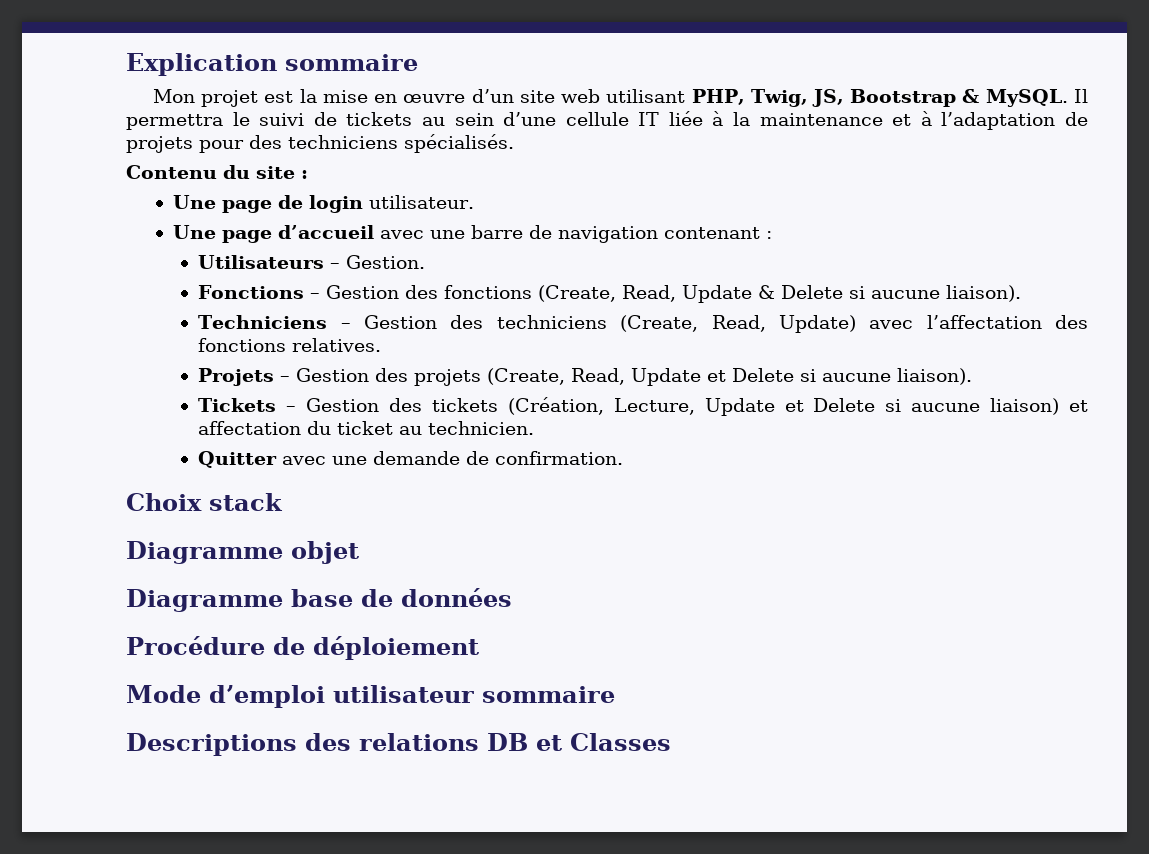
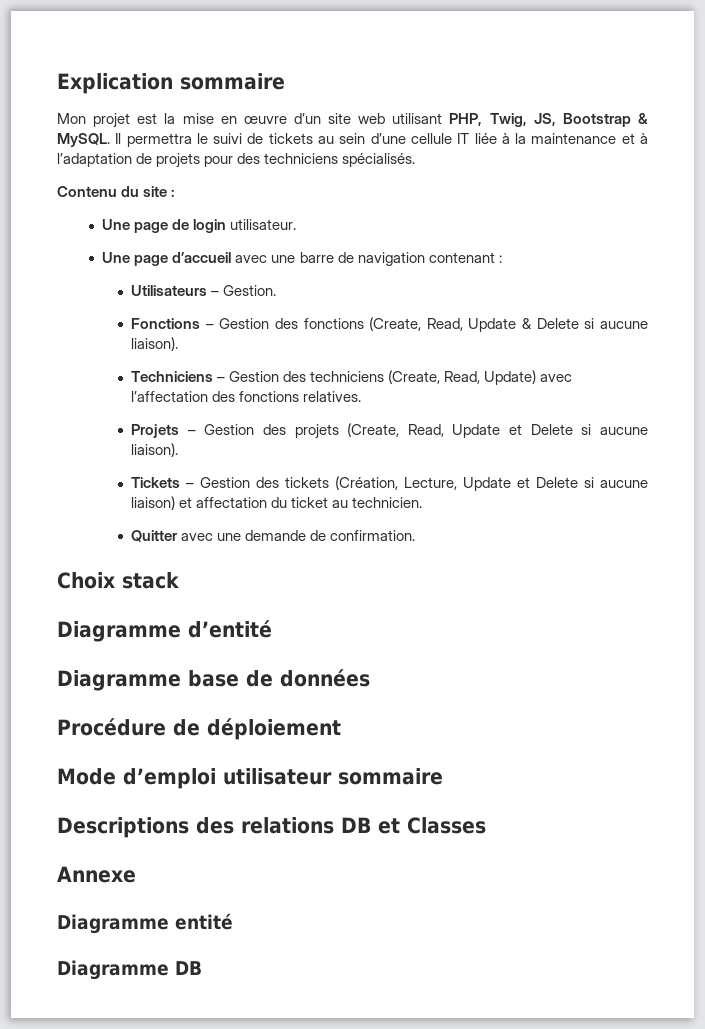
- Diagramme objet
+ Diagramme d’entité
+ Annexe
+ Diagramme entité
+ Diagramme DB

